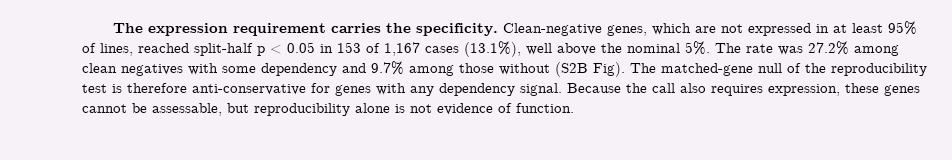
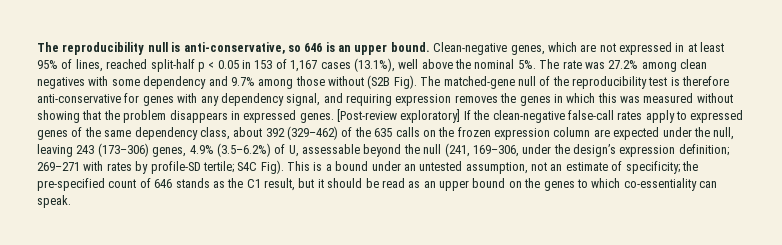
- The expression requirement carries the specificity.
+ The reproducibility null is anti-conservative, so 646 is an upper bound.
- The matched-gene null of the reproducibility test is therefore anti-conservative for genes with any dependency signal. Because the call also requires expression, these genes cannot be assessable, but reproducibility alone is not evidence of function.
+ The matched-gene null of the reproducibility test is therefore anti-conservative for genes with any dependency signal, and requiring expression removes the genes in which this was measured without showing that the problem disappears in expressed genes. [Post-review exploratory] If the clean-negative false-call rates apply to expressed genes of the same dependency class, about 392 (329–462) of the 635 calls on the frozen expression column are expected under the null, leaving 243 (173–306) genes, 4.9% (3.5–6.2%) of U, assessable beyond the null (241, 169–306, under the design’s expression definition; 269–271 with rates by profile-SD tertile; S4C Fig). This is a bound under an untested assumption, not an estimate of specificity; the pre-specified count of 646 stands as the C1 result, but it should be read as an upper bound on the genes to which co-essentiality can speak.

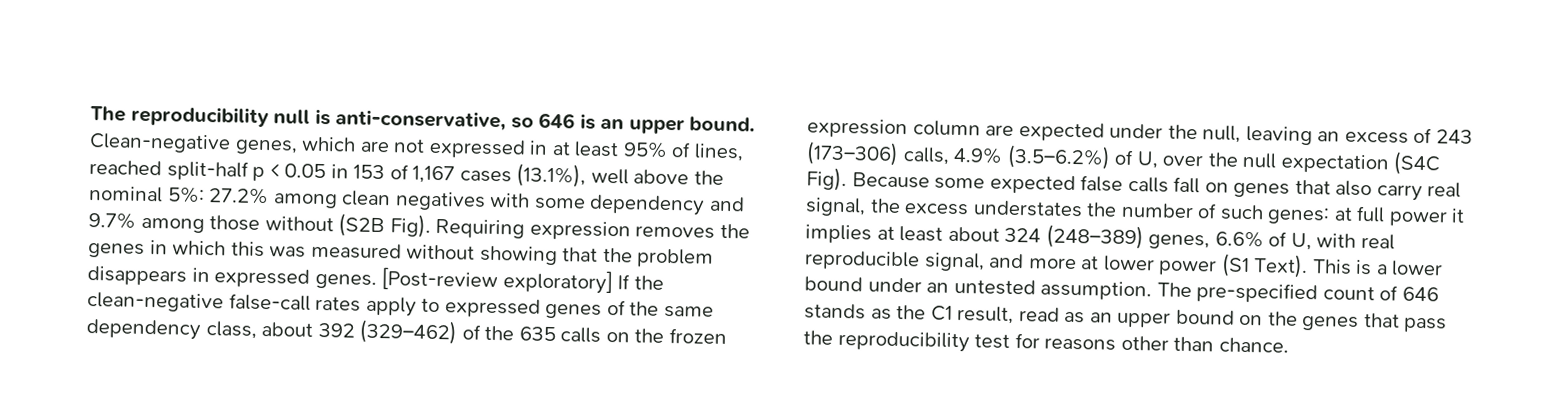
- Clean-negative genes, which are not expressed in at least 95% of lines, reached split-half p < 0.05 in 153 of 1,167 cases (13.1%), well above the nominal 5%. The rate was 27.2% among clean negatives with some dependency and 9.7% among those without (S2B Fig).
+ Clean-negative genes, which are not expressed in at least 95% of lines, reached split-half p < 0.05 in 153 of 1,167 cases (13.1%), well above the nominal 5%: 27.2% among clean negatives with some dependency and 9.7% among those without (S2B Fig).
- The matched-gene null of the reproducibility test is therefore anti-conservative for genes with any dependency signal, and requiring expression removes the genes in which this was measured without showing that the problem disappears in expressed genes.
+ Requiring expression removes the genes in which this was measured without showing that the problem disappears in expressed genes.
- [Post-review exploratory] If the clean-negative false-call rates apply to expressed genes of the same dependency class, about 392 (329–462) of the 635 calls on the frozen expression column are expected under the null, leaving 243 (173–306) genes, 4.9% (3.5–6.2%) of U, assessable beyond the null (241, 169–306, under the design’s expression definition; 269–271 with rates by profile-SD tertile; S4C Fig).
+ [Post-review exploratory] If the clean-negative false-call rates apply to expressed genes of the same dependency class, about 392 (329–462) of the 635 calls on the frozen expression column are expected under the null, leaving an excess of 243 (173–306) calls, 4.9% (3.5–6.2%) of U, over the null expectation (S4C Fig). Because some expected false calls fall on genes that also carry real signal, the excess understates the number of such genes: at full power it implies at least about 324 (248–389) genes, 6.6% of U, with real reproducible signal, and more at lower power (S1 Text).
- This is a bound under an untested assumption, not an estimate of specificity; the pre-specified count of 646 stands as the C1 result, but it should be read as an upper bound on the genes to which co-essentiality can speak.
+ This is a lower bound under an untested assumption. The pre-specified count of 646 stands as the C1 result, read as an upper bound on the genes that pass the reproducibility test for reasons other than chance.

